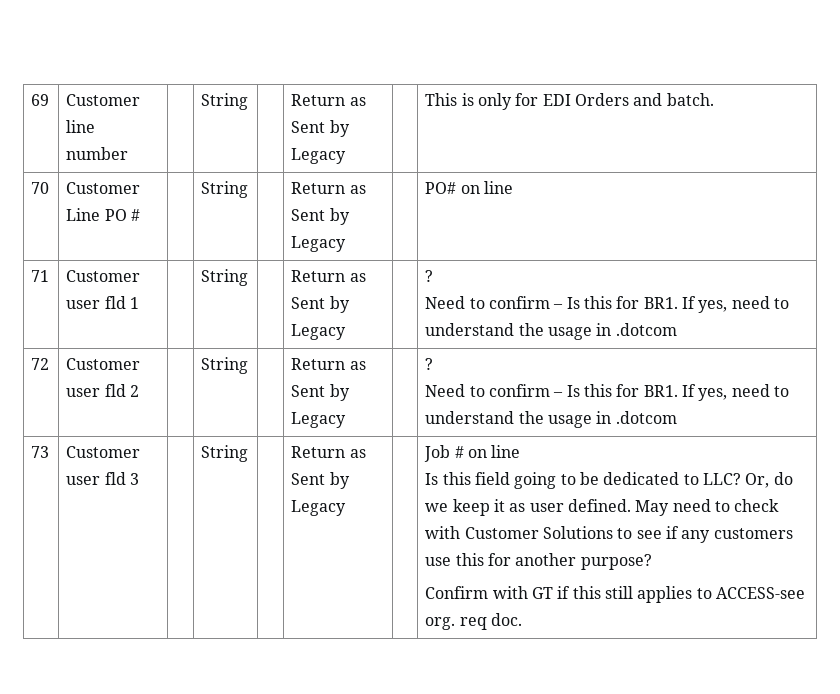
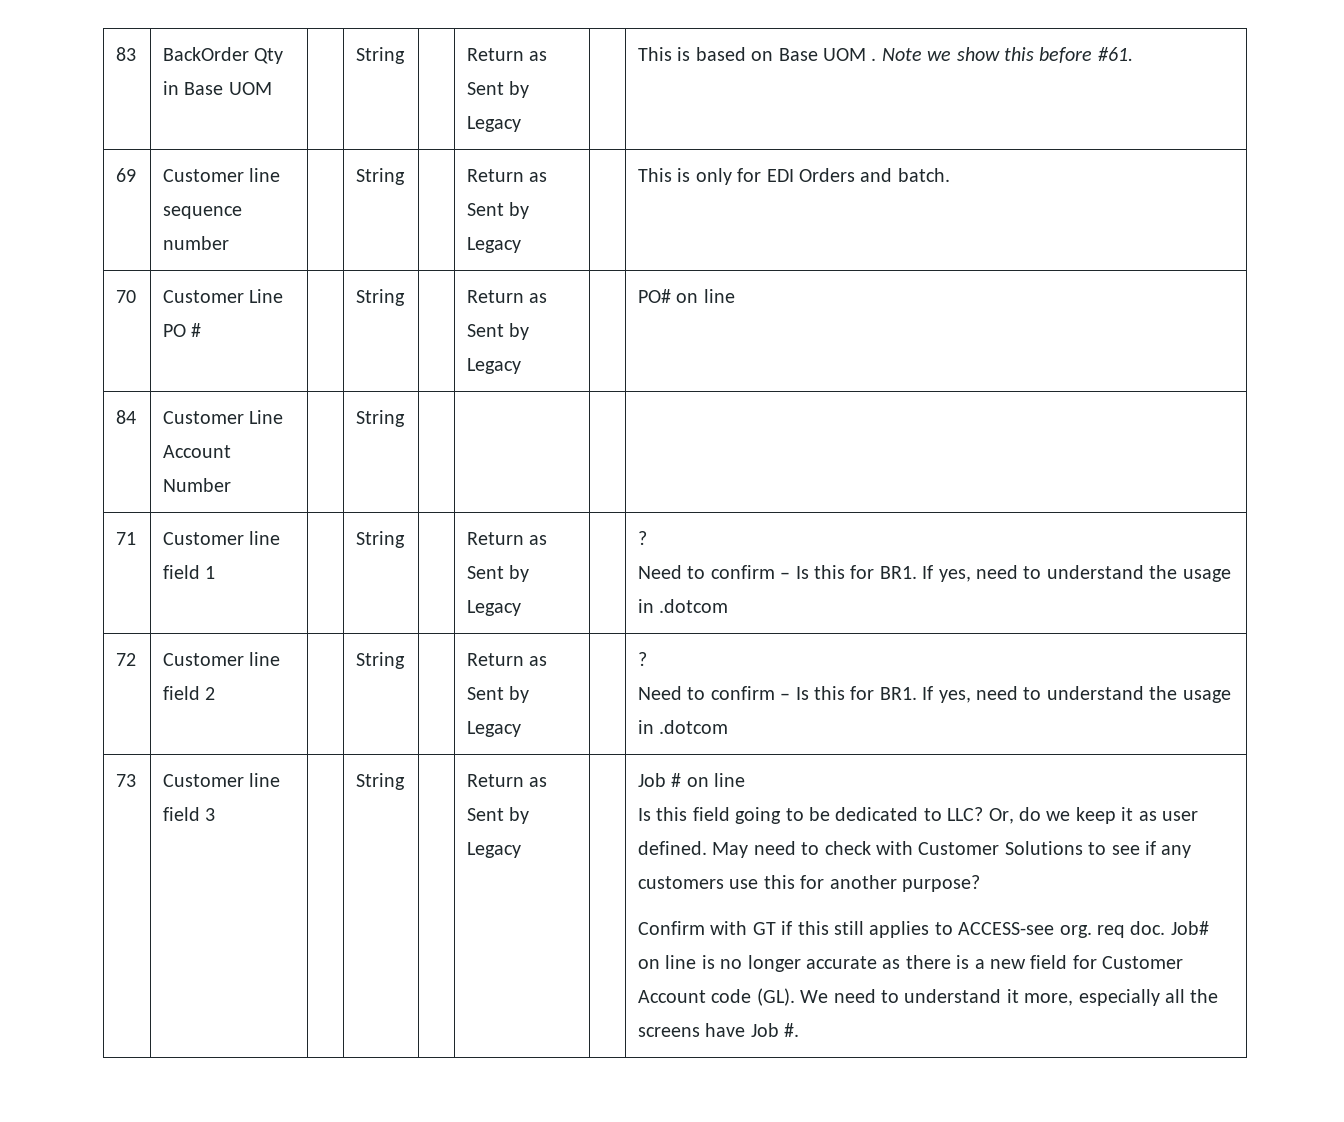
+ 83 | BackOrder Qty in Base UOM | | String | | Return as Sent by Legacy | | This is based on Base UOM . Note we show this before #61.
- 69 | Customer line number | | String | | Return as Sent by Legacy | | This is only for EDI Orders and batch.
+ 69 | Customer line sequence number | | String | | Return as Sent by Legacy | | This is only for EDI Orders and batch.
+ 84 | Customer Line Account Number | | String | | | |
- 71 | Customer user fld 1 | | String | | Return as Sent by Legacy | | ?
+ 71 | Customer line field 1 | | String | | Return as Sent by Legacy | | ?
- 72 | Customer user fld 2 | | String | | Return as Sent by Legacy | | ?
+ 72 | Customer line field 2 | | String | | Return as Sent by Legacy | | ?
- Customer user fld 3
+ Customer line field 3
+ Job# on line is no longer accurate as there is a new field for Customer Account code (GL). We need to understand it more, especially all the screens have Job #.

